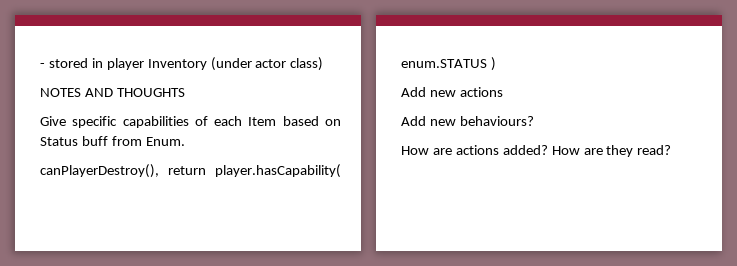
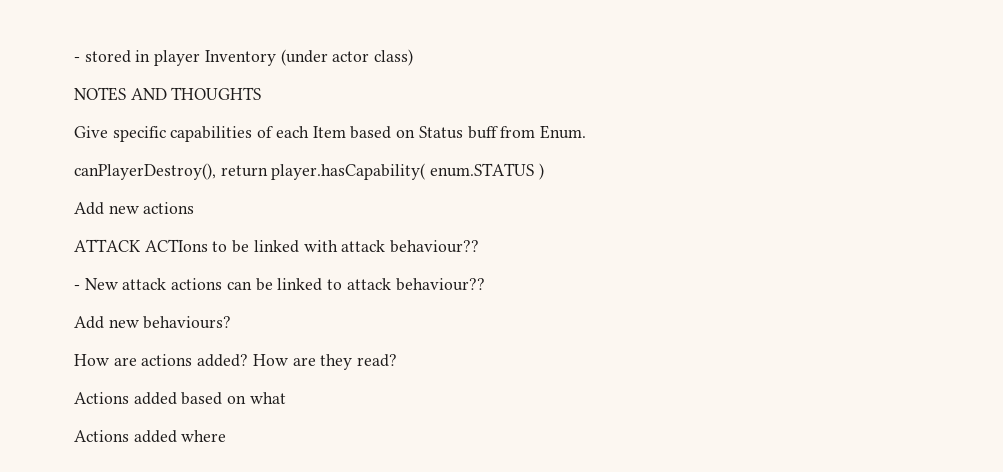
+ ATTACK ACTIons to be linked with attack behaviour??
+ - New attack actions can be linked to attack behaviour??
+ Actions added based on what
+ Actions added where

